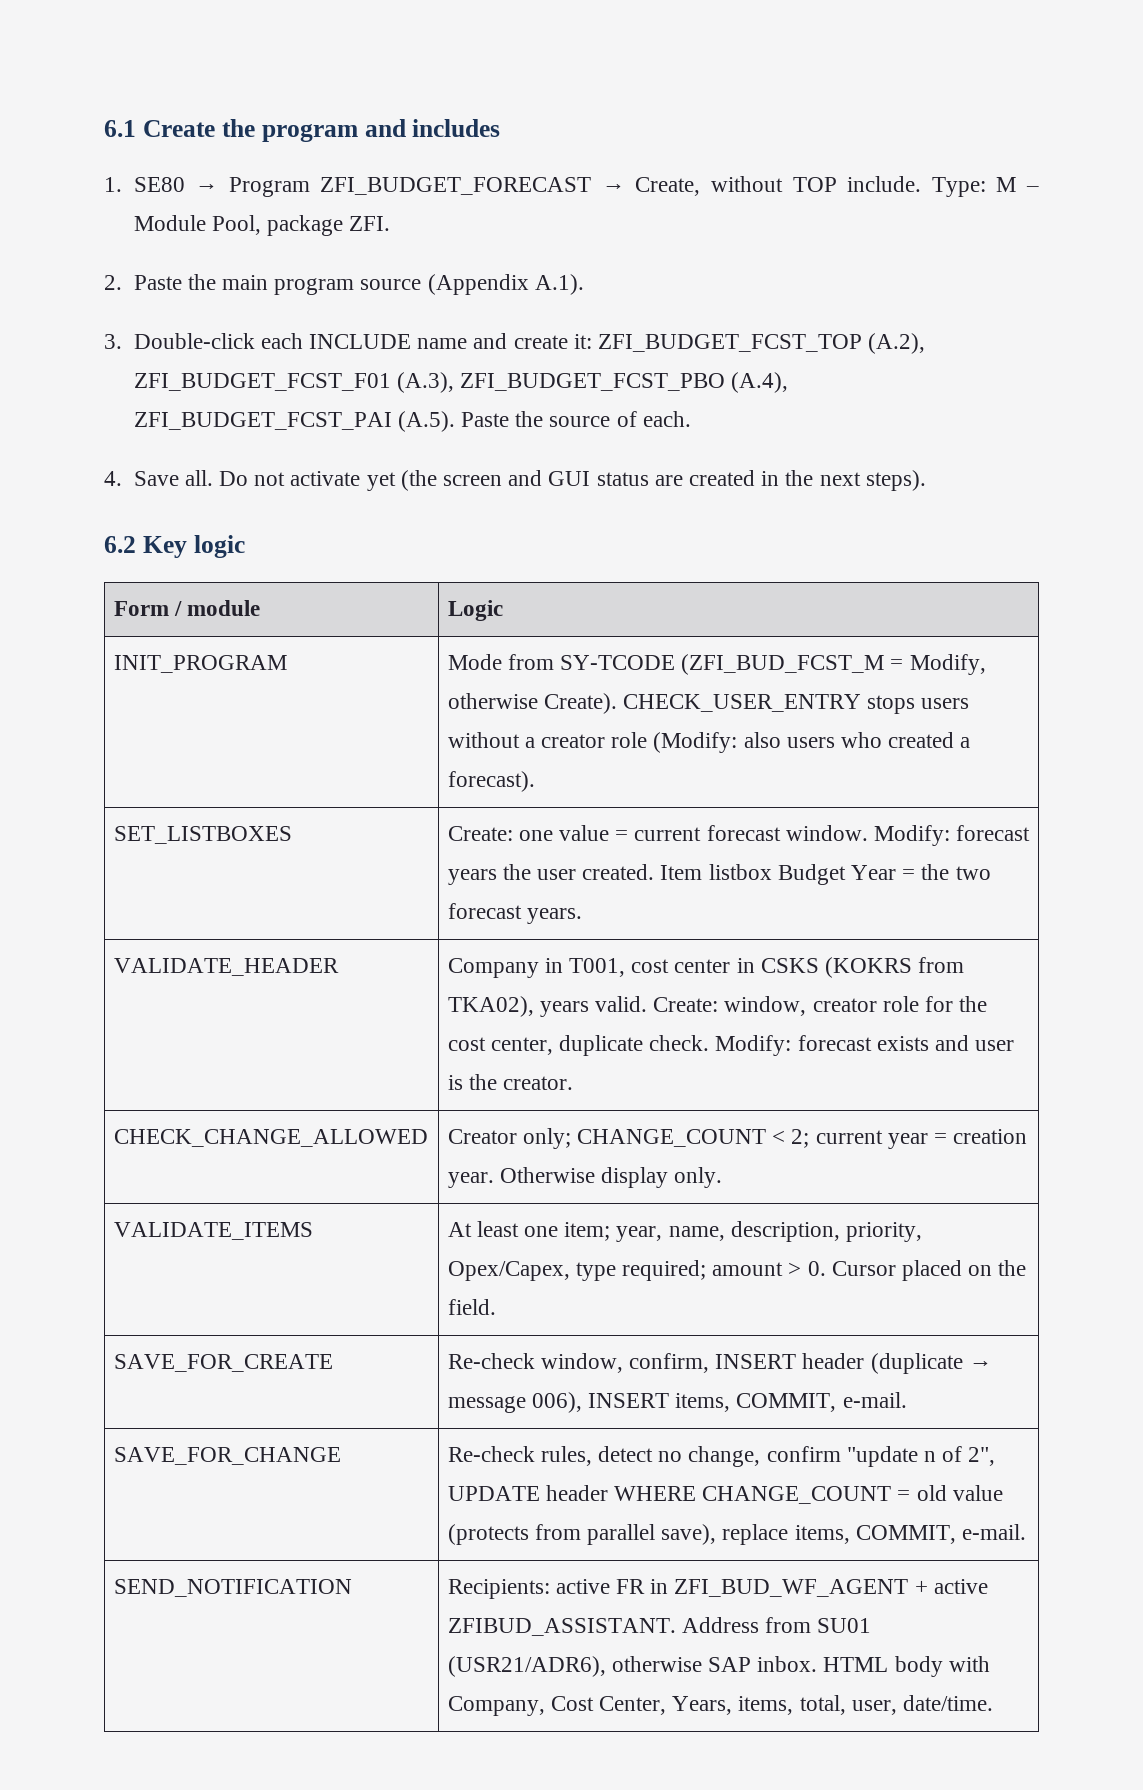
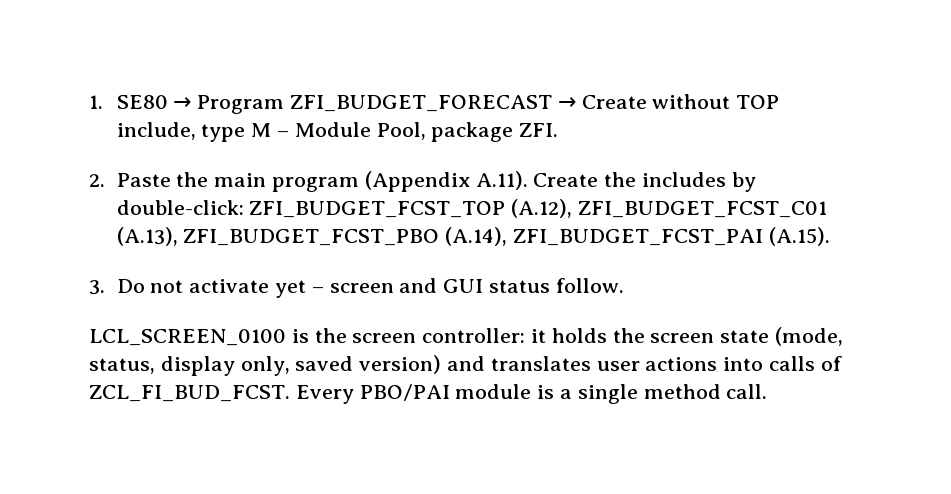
- 6.1 Create the program and includes
- 1. SE80 → Program ZFI_BUDGET_FORECAST → Create, without TOP include. Type: M – Module Pool, package ZFI.
+ 1. SE80 → Program ZFI_BUDGET_FORECAST → Create without TOP include, type M – Module Pool, package ZFI.
- 2. Paste the main program source (Appendix A.1).
- 3. Double-click each INCLUDE name and create it: ZFI_BUDGET_FCST_TOP (A.2), ZFI_BUDGET_FCST_F01 (A.3), ZFI_BUDGET_FCST_PBO (A.4), ZFI_BUDGET_FCST_PAI (A.5). Paste the source of each.
- 4. Save all. Do not activate yet (the screen and GUI status are created in the next steps).
- 6.2 Key logic
- Form / module | Logic
- INIT_PROGRAM | Mode from SY-TCODE (ZFI_BUD_FCST_M = Modify, otherwise Create). CHECK_USER_ENTRY stops users without a creator role (Modify: also users who created a forecast).
- SET_LISTBOXES | Create: one value = current forecast window. Modify: forecast years the user created. Item listbox Budget Year = the two forecast years.
- VALIDATE_HEADER | Company in T001, cost center in CSKS (KOKRS from TKA02), years valid. Create: window, creator role for the cost center, duplicate check. Modify: forecast exists and user is the creator.
- CHECK_CHANGE_ALLOWED | Creator only; CHANGE_COUNT < 2; current year = creation year. Otherwise display only.
- VALIDATE_ITEMS | At least one item; year, name, description, priority, Opex/Capex, type required; amount > 0. Cursor placed on the field.
- SAVE_FOR_CREATE | Re-check window, confirm, INSERT header (duplicate → message 006), INSERT items, COMMIT, e-mail.
- SAVE_FOR_CHANGE | Re-check rules, detect no change, confirm "update n of 2", UPDATE header WHERE CHANGE_COUNT = old value (protects from parallel save), replace items, COMMIT, e-mail.
- SEND_NOTIFICATION | Recipients: active FR in ZFI_BUD_WF_AGENT + active ZFIBUD_ASSISTANT. Address from SU01 (USR21/ADR6), otherwise SAP inbox. HTML body with Company, Cost Center, Years, items, total, user, date/time.
+ 2. Paste the main program (Appendix A.11). Create the includes by double-click: ZFI_BUDGET_FCST_TOP (A.12), ZFI_BUDGET_FCST_C01 (A.13), ZFI_BUDGET_FCST_PBO (A.14), ZFI_BUDGET_FCST_PAI (A.15).
+ 3. Do not activate yet – screen and GUI status follow.
+ LCL_SCREEN_0100 is the screen controller: it holds the screen state (mode, status, display only, saved version) and translates user actions into calls of ZCL_FI_BUD_FCST. Every PBO/PAI module is a single method call.

